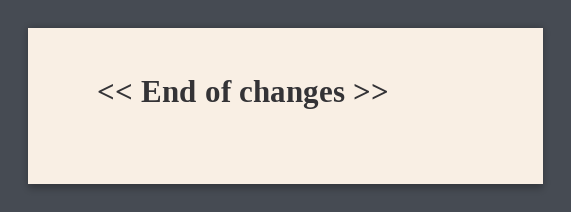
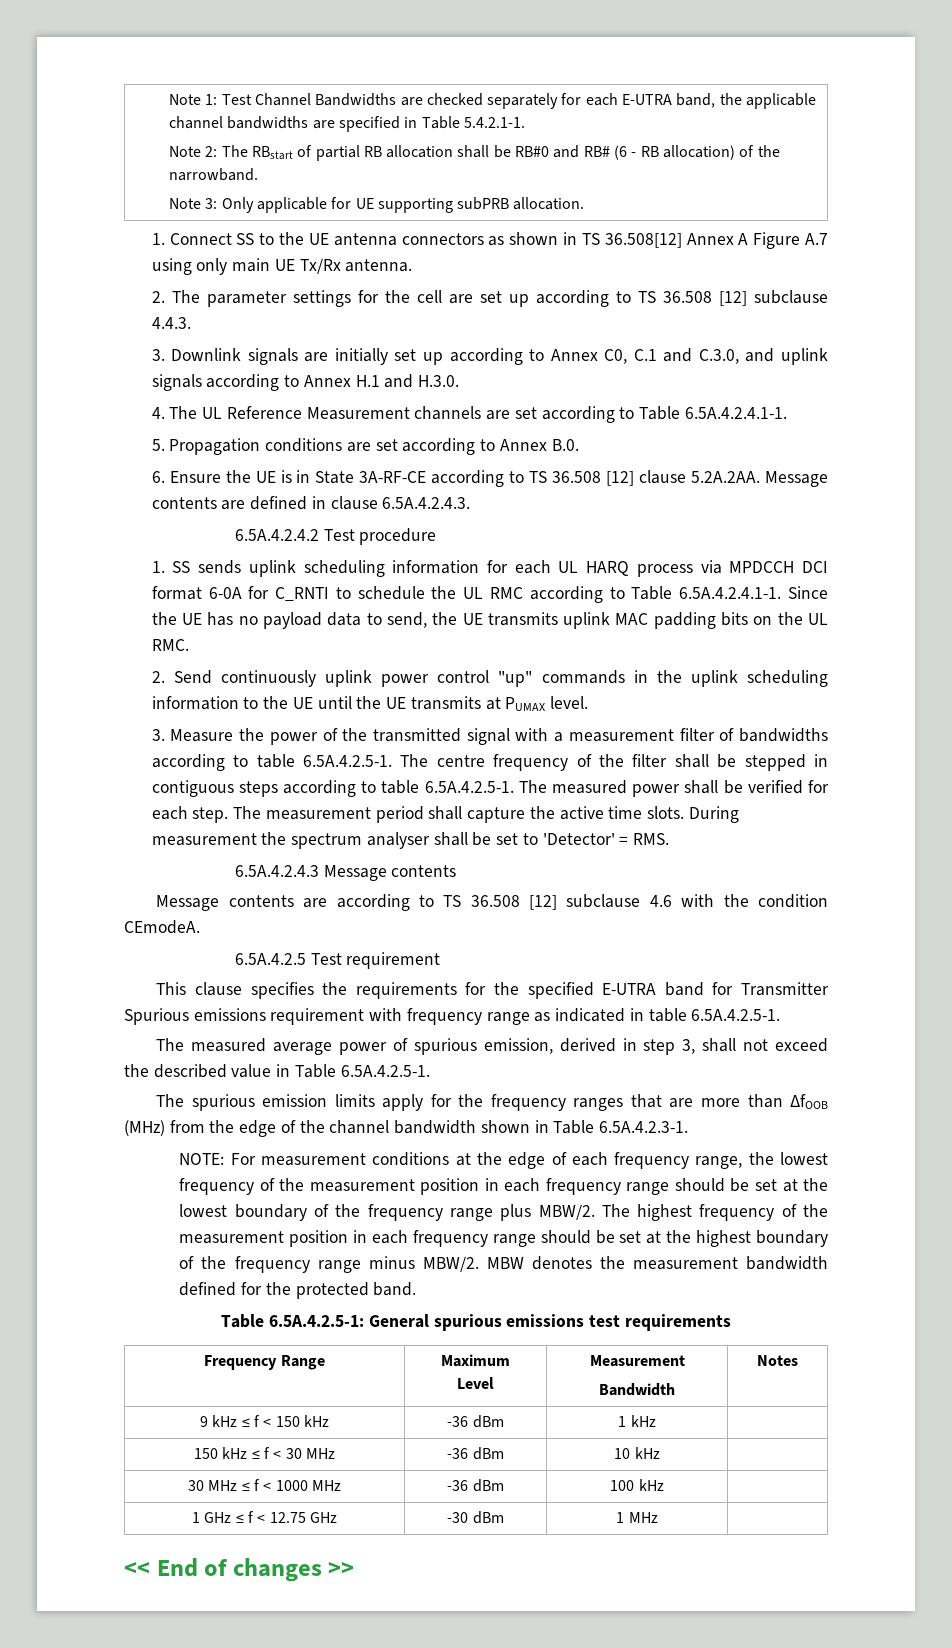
+ Note 1: Test Channel Bandwidths are checked separately for each E-UTRA band, the applicable channel bandwidths are specified in Table 5.4.2.1-1.
+ Note 2: The RBstart of partial RB allocation shall be RB#0 and RB# (6 - RB allocation) of the narrowband.
+ Note 3: Only applicable for UE supporting subPRB allocation.
+ 1. Connect SS to the UE antenna connectors as shown in TS 36.508[12] Annex A Figure A.7 using only main UE Tx/Rx antenna.
+ 2. The parameter settings for the cell are set up according to TS 36.508 [12] subclause 4.4.3.
+ 3. Downlink signals are initially set up according to Annex C0, C.1 and C.3.0, and uplink signals according to Annex H.1 and H.3.0.
+ 4. The UL Reference Measurement channels are set according to Table 6.5A.4.2.4.1-1.
+ 5. Propagation conditions are set according to Annex B.0.
+ 6. Ensure the UE is in State 3A-RF-CE according to TS 36.508 [12] clause 5.2A.2AA. Message contents are defined in clause 6.5A.4.2.4.3.
+ 6.5A.4.2.4.2 Test procedure
+ 1. SS sends uplink scheduling information for each UL HARQ process via MPDCCH DCI format 6-0A for C_RNTI to schedule the UL RMC according to Table 6.5A.4.2.4.1-1. Since the UE has no payload data to send, the UE transmits uplink MAC padding bits on the UL RMC.
+ 2. Send continuously uplink power control "up" commands in the uplink scheduling information to the UE until the UE transmits at PUMAX level.
+ 3. Measure the power of the transmitted signal with a measurement filter of bandwidths according to table 6.5A.4.2.5-1. The centre frequency of the filter shall be stepped in contiguous steps according to table 6.5A.4.2.5-1. The measured power shall be verified for each step. The measurement period shall capture the active time slots. During measurement the spectrum analyser shall be set to 'Detector' = RMS.
+ 6.5A.4.2.4.3 Message contents
+ Message contents are according to TS 36.508 [12] subclause 4.6 with the condition CEmodeA.
+ 6.5A.4.2.5 Test requirement
+ This clause specifies the requirements for the specified E-UTRA band for Transmitter Spurious emissions requirement with frequency range as indicated in table 6.5A.4.2.5-1.
+ The measured average power of spurious emission, derived in step 3, shall not exceed the described value in Table 6.5A.4.2.5-1.
+ The spurious emission limits apply for the frequency ranges that are more than ΔfOOB (MHz) from the edge of the channel bandwidth shown in Table 6.5A.4.2.3-1.
+ NOTE: For measurement conditions at the edge of each frequency range, the lowest frequency of the measurement position in each frequency range should be set at the lowest boundary of the frequency range plus MBW/2. The highest frequency of the measurement position in each frequency range should be set at the highest boundary of the frequency range minus MBW/2. MBW denotes the measurement bandwidth defined for the protected band.
+ Table 6.5A.4.2.5-1: General spurious emissions test requirements
+ Frequency Range | Maximum
+ Level | Measurement
+ Bandwidth | Notes
+ 9 kHz ≤ f < 150 kHz | -36 dBm | 1 kHz |
+ 150 kHz ≤ f < 30 MHz | -36 dBm | 10 kHz |
+ 30 MHz ≤ f < 1000 MHz | -36 dBm | 100 kHz |
+ 1 GHz ≤ f < 12.75 GHz | -30 dBm | 1 MHz |

